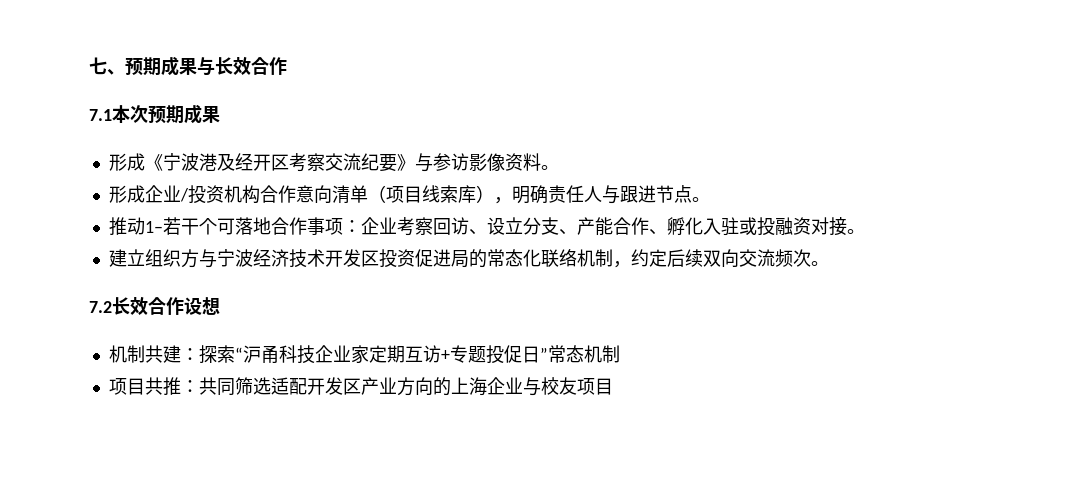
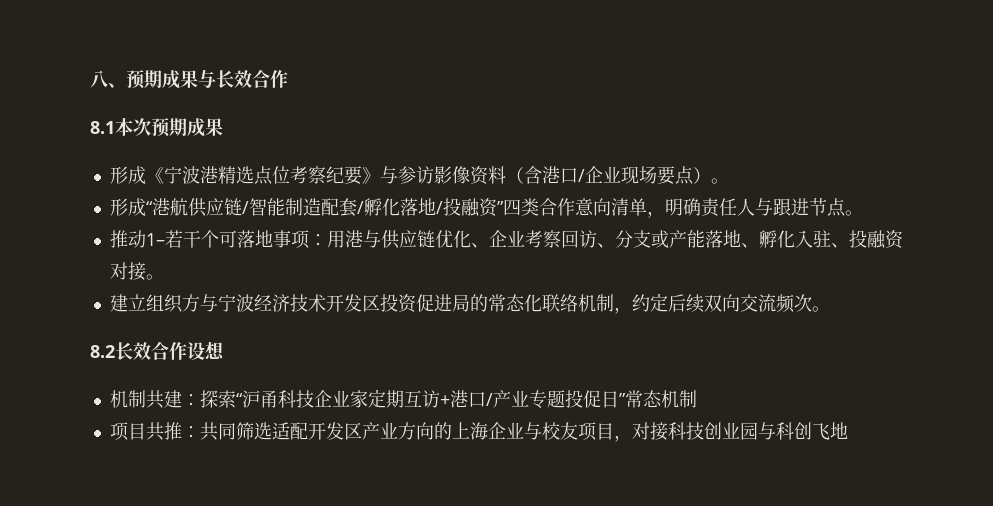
- 七、预期成果与长效合作
+ 八、预期成果与长效合作
- 7.1本次预期成果
+ 8.1本次预期成果
- 形成《宁波港及经开区考察交流纪要》与参访影像资料。
- 形成企业/投资机构合作意向清单（项目线索库），明确责任人与跟进节点。
+ 形成《宁波港精选点位考察纪要》与参访影像资料（含港口/企业现场要点）。
+ 形成“港航供应链/智能制造配套/孵化落地/投融资”四类合作意向清单，明确责任人与跟进节点。
- 推动1–若干个可落地合作事项：企业考察回访、设立分支、产能合作、孵化入驻或投融资对接。
+ 推动1–若干个可落地事项：用港与供应链优化、企业考察回访、分支或产能落地、孵化入驻、投融资对接。
- 7.2长效合作设想
+ 8.2长效合作设想
- 机制共建：探索“沪甬科技企业家定期互访+专题投促日”常态机制
+ 机制共建：探索“沪甬科技企业家定期互访+港口/产业专题投促日”常态机制
- 项目共推：共同筛选适配开发区产业方向的上海企业与校友项目
+ 项目共推：共同筛选适配开发区产业方向的上海企业与校友项目，对接科技创业园与科创飞地

